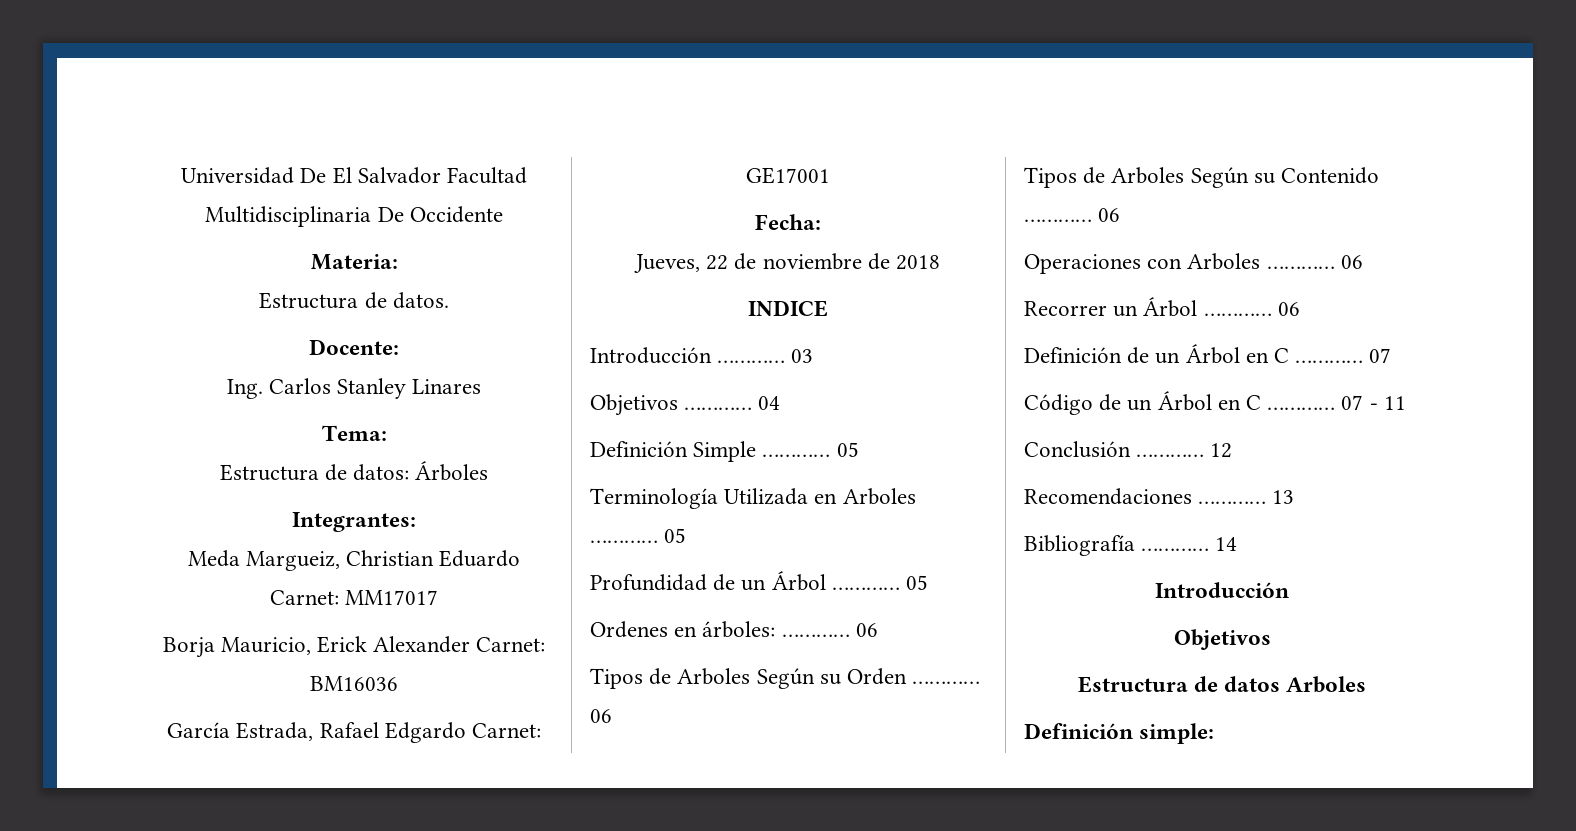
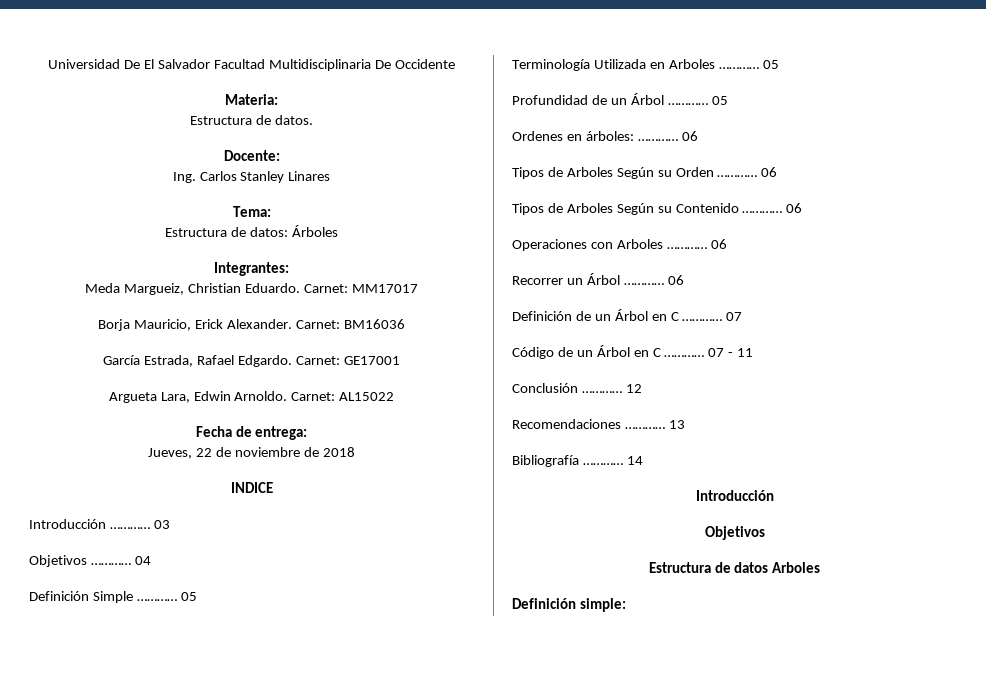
- Meda Margueiz, Christian Eduardo Carnet: MM17017
+ Meda Margueiz, Christian Eduardo. Carnet: MM17017
- Borja Mauricio, Erick Alexander Carnet: BM16036
+ Borja Mauricio, Erick Alexander. Carnet: BM16036
- García Estrada, Rafael Edgardo Carnet: GE17001
+ García Estrada, Rafael Edgardo. Carnet: GE17001
- Fecha:
+ Argueta Lara, Edwin Arnoldo. Carnet: AL15022
+ Fecha de entrega:

